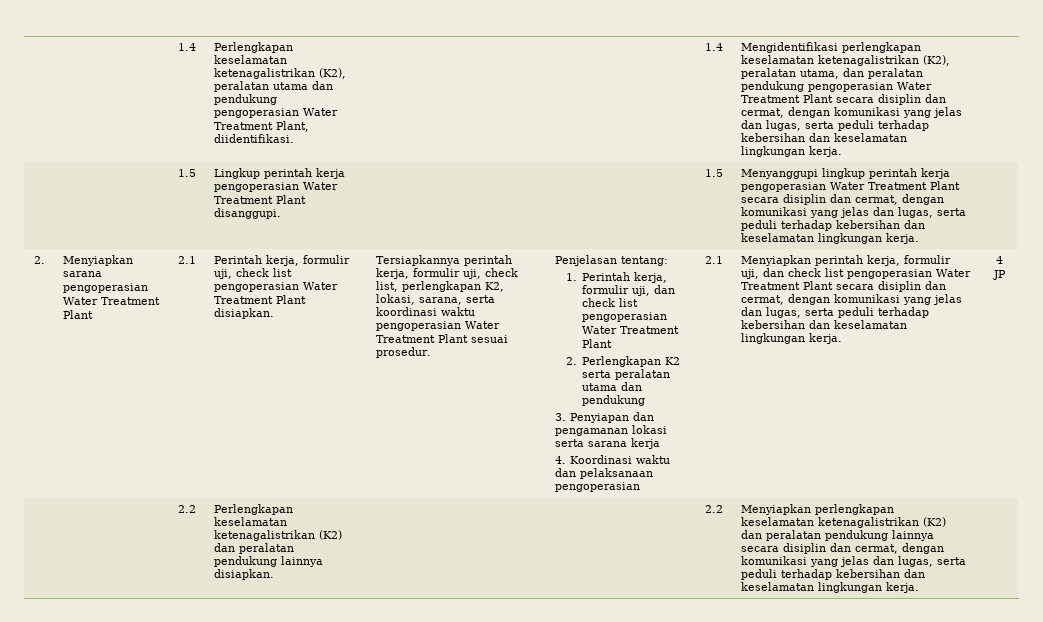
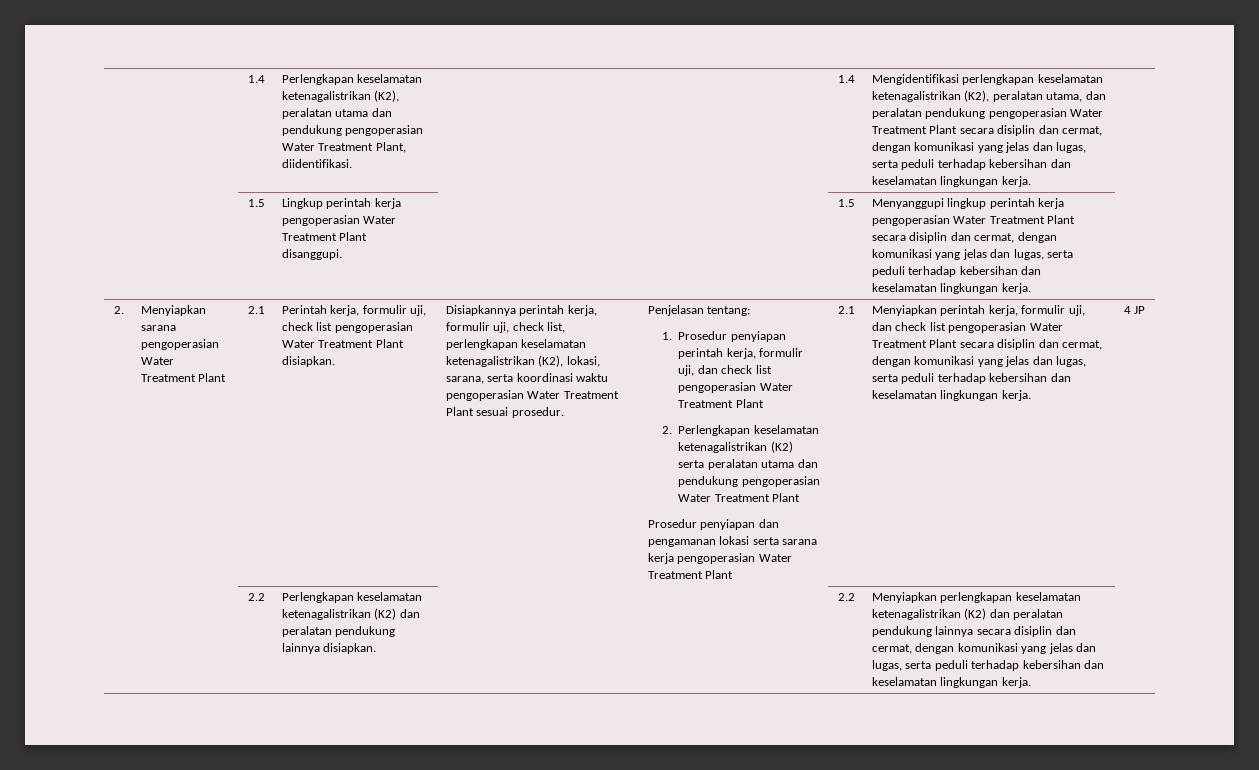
- Tersiapkannya perintah kerja, formulir uji, check list, perlengkapan K2, lokasi, sarana, serta koordinasi waktu pengoperasian Water Treatment Plant sesuai prosedur.
+ Disiapkannya perintah kerja, formulir uji, check list, perlengkapan keselamatan ketenagalistrikan (K2), lokasi, sarana, serta koordinasi waktu pengoperasian Water Treatment Plant sesuai prosedur.
- 1. Perintah kerja, formulir uji, dan check list pengoperasian Water Treatment Plant
+ 1. Prosedur penyiapan perintah kerja, formulir uji, dan check list pengoperasian Water Treatment Plant
- 2. Perlengkapan K2 serta peralatan utama dan pendukung
- 3. Penyiapan dan pengamanan lokasi serta sarana kerja
- 4. Koordinasi waktu dan pelaksanaan pengoperasian
+ 2. Perlengkapan keselamatan ketenagalistrikan (K2) serta peralatan utama dan pendukung pengoperasian Water Treatment Plant
+ Prosedur penyiapan dan pengamanan lokasi serta sarana kerja pengoperasian Water Treatment Plant

